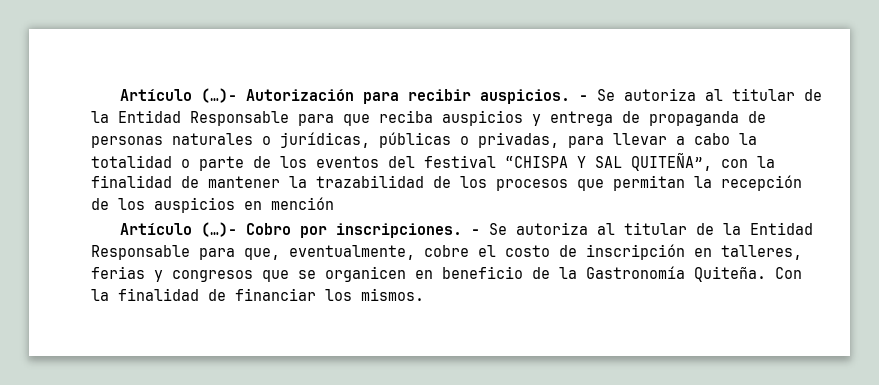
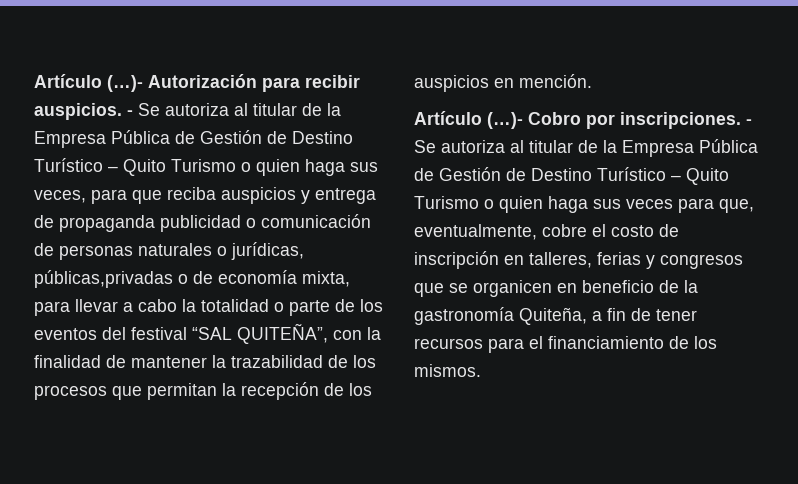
- - Se autoriza al titular de la Entidad Responsable para que reciba auspicios y entrega de propaganda de personas naturales o jurídicas, públicas o privadas, para llevar a cabo la totalidad o parte de los eventos del festival “CHISPA Y SAL QUITEÑA”, con la finalidad de mantener la trazabilidad de los procesos que permitan la recepción de los auspicios en mención
+ - Se autoriza al titular de la Empresa Pública de Gestión de Destino Turístico – Quito Turismo o quien haga sus veces, para que reciba auspicios y entrega de propaganda publicidad o comunicación de personas naturales o jurídicas, públicas,privadas o de economía mixta, para llevar a cabo la totalidad o parte de los eventos del festival “SAL QUITEÑA”, con la finalidad de mantener la trazabilidad de los procesos que permitan la recepción de los auspicios en mención.
- - Se autoriza al titular de la Entidad Responsable para que, eventualmente, cobre el costo de inscripción en talleres, ferias y congresos que se organicen en beneficio de la Gastronomía Quiteña. Con la finalidad de financiar los mismos.
+ - Se autoriza al titular de la Empresa Pública de Gestión de Destino Turístico – Quito Turismo o quien haga sus veces para que, eventualmente, cobre el costo de inscripción en talleres, ferias y congresos que se organicen en beneficio de la gastronomía Quiteña, a fin de tener recursos para el financiamiento de los mismos.

